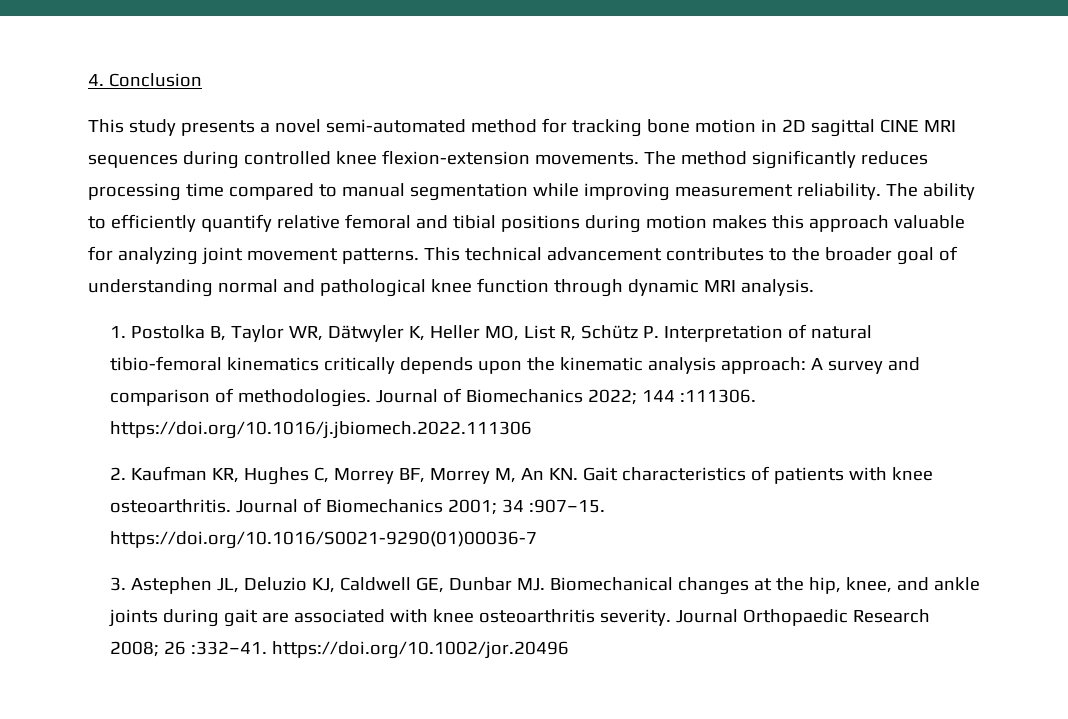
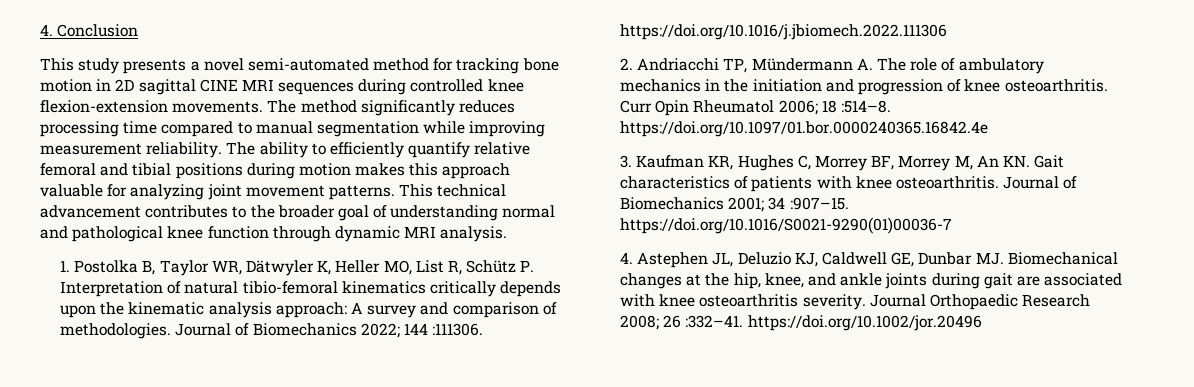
- 2. Kaufman KR, Hughes C, Morrey BF, Morrey M, An KN. Gait characteristics of patients with knee osteoarthritis.
+ 2. Andriacchi TP, Mündermann A. The role of ambulatory mechanics in the initiation and progression of knee osteoarthritis. Curr Opin Rheumatol 2006; 18 :514–8. https://doi.org/10.1097/01.bor.0000240365.16842.4e
+ 3. Kaufman KR, Hughes C, Morrey BF, Morrey M, An KN. Gait characteristics of patients with knee osteoarthritis.
- 3. Astephen JL, Deluzio KJ, Caldwell GE, Dunbar MJ. Biomechanical changes at the hip, knee, and ankle joints during gait are associated with knee osteoarthritis severity.
+ 4. Astephen JL, Deluzio KJ, Caldwell GE, Dunbar MJ. Biomechanical changes at the hip, knee, and ankle joints during gait are associated with knee osteoarthritis severity.

